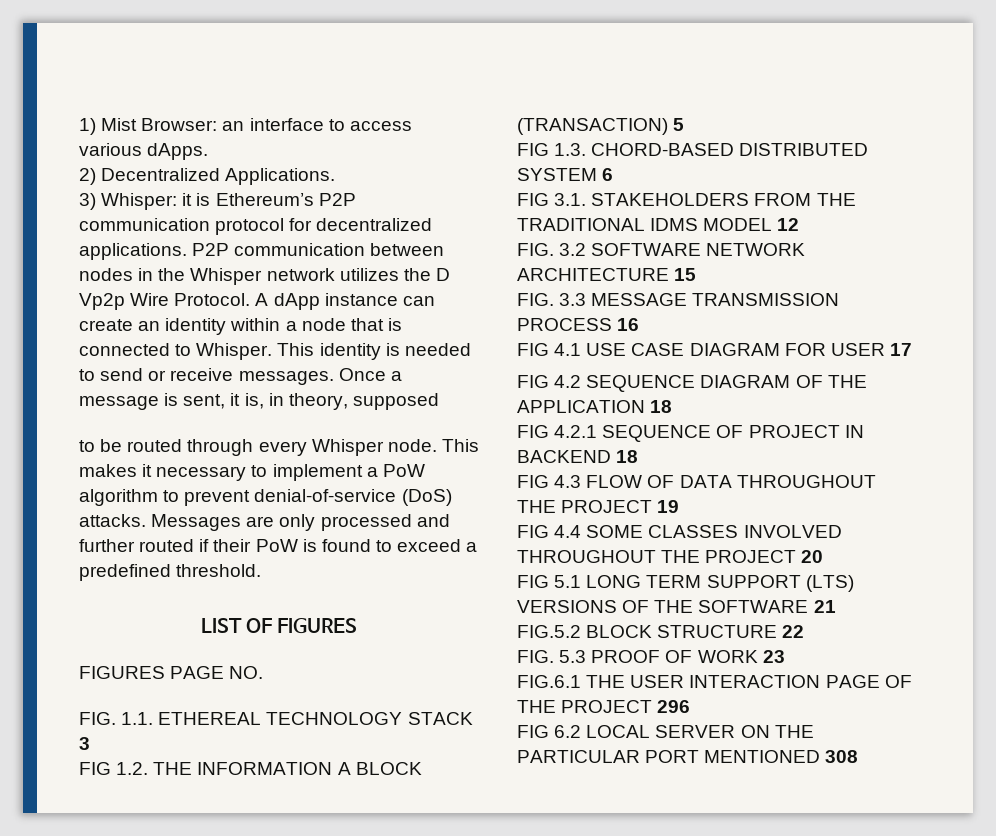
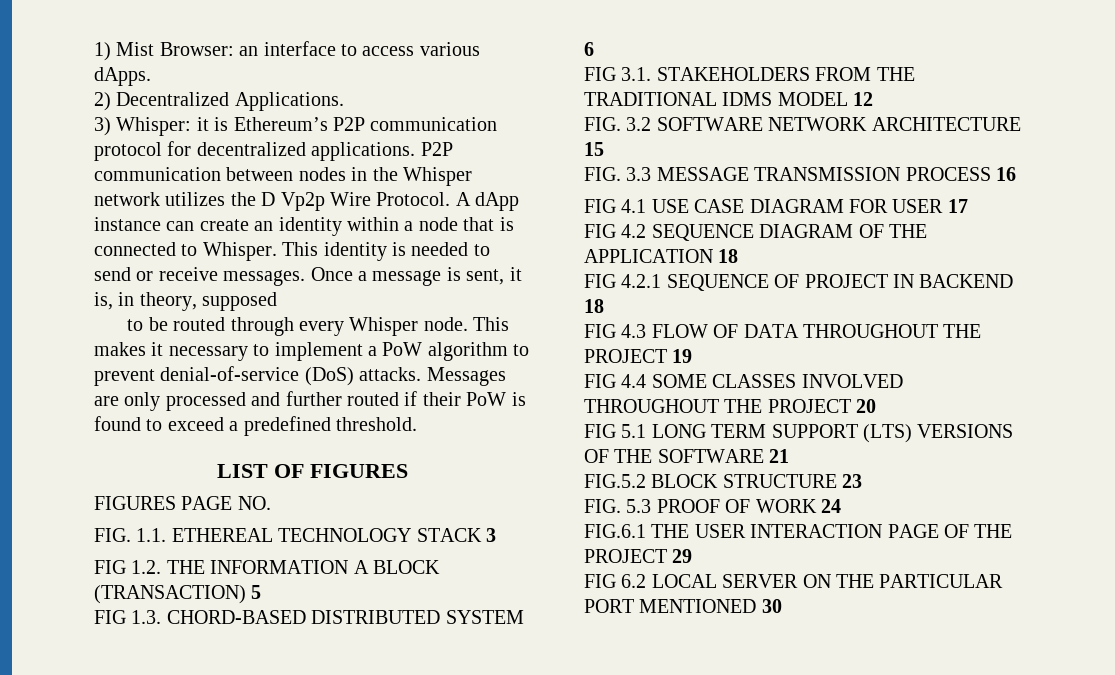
- FIG.5.2 BLOCK STRUCTURE 22
+ FIG.5.2 BLOCK STRUCTURE 23
- FIG. 5.3 PROOF OF WORK 23
+ FIG. 5.3 PROOF OF WORK 24
- FIG.6.1 THE USER INTERACTION PAGE OF THE PROJECT 296
+ FIG.6.1 THE USER INTERACTION PAGE OF THE PROJECT 29
- FIG 6.2 LOCAL SERVER ON THE PARTICULAR PORT MENTIONED 308
+ FIG 6.2 LOCAL SERVER ON THE PARTICULAR PORT MENTIONED 30

